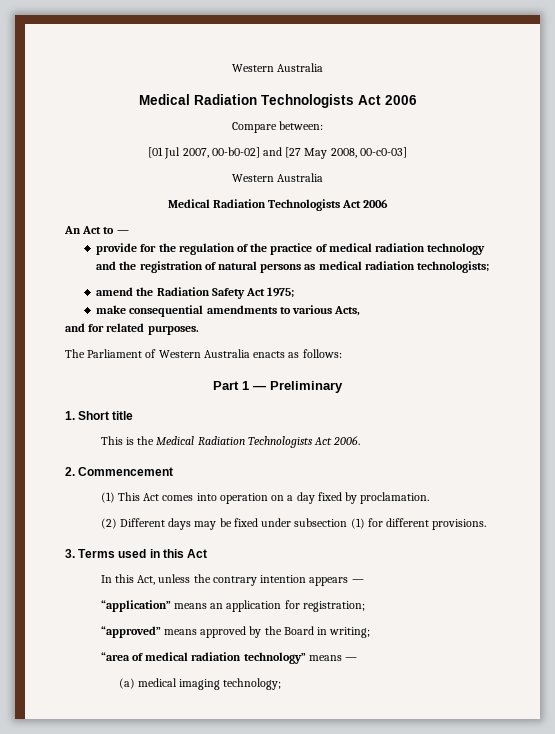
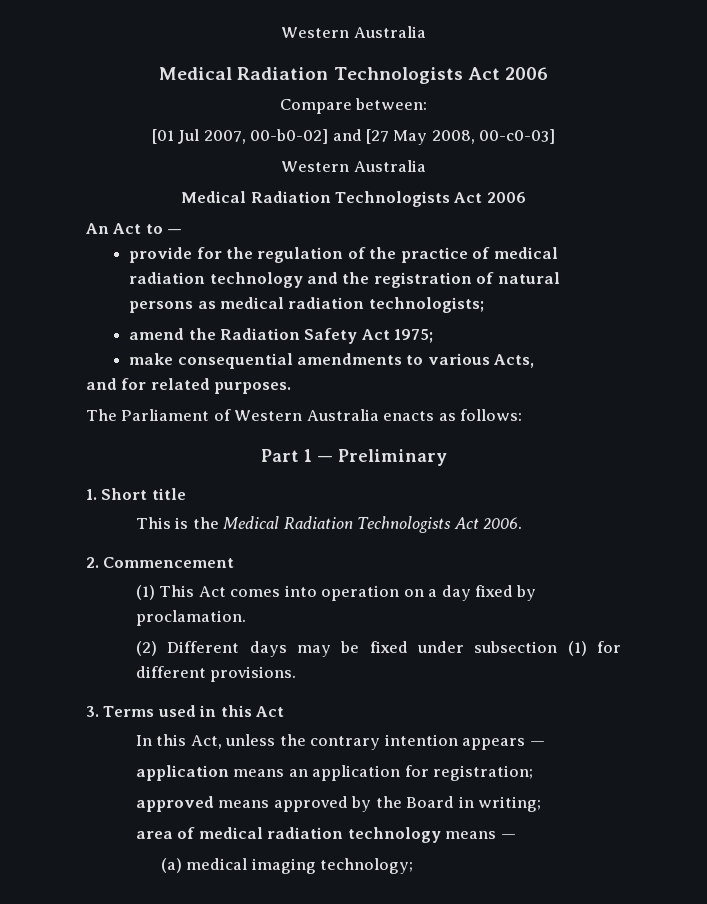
- “application” means an application for registration;
+ application means an application for registration;
- “approved” means approved by the Board in writing;
+ approved means approved by the Board in writing;
- “area of medical radiation technology” means —
+ area of medical radiation technology means —

